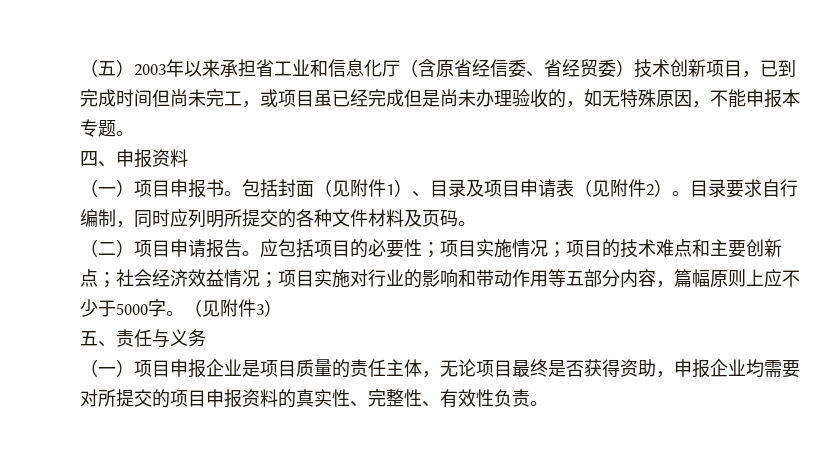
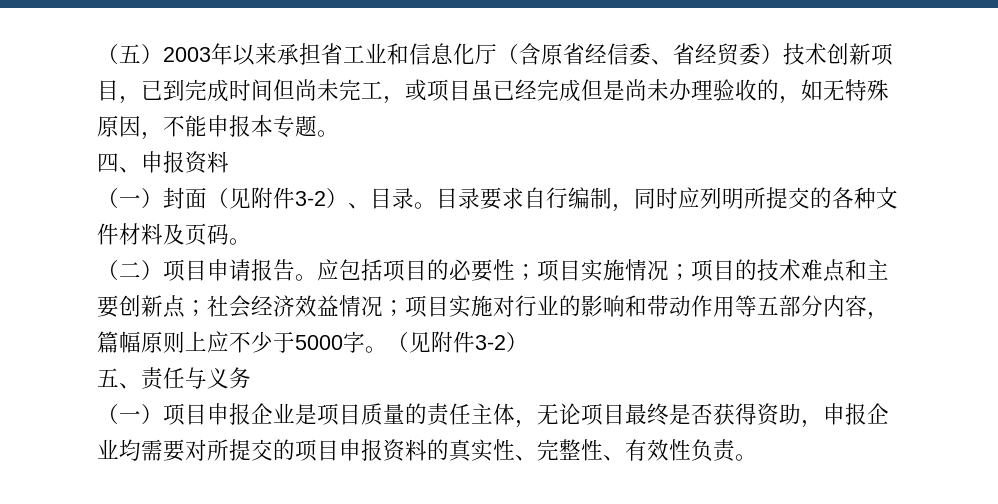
- （一）项目申报书。包括封面（见附件1）、目录及项目申请表（见附件2）。
+ （一）封面（见附件3-2）、目录。
- 应包括项目的必要性；项目实施情况；项目的技术难点和主要创新点；社会经济效益情况；项目实施对行业的影响和带动作用等五部分内容，篇幅原则上应不少于5000字。（见附件3）
+ 应包括项目的必要性；项目实施情况；项目的技术难点和主要创新点；社会经济效益情况；项目实施对行业的影响和带动作用等五部分内容，篇幅原则上应不少于5000字。（见附件3-2）

